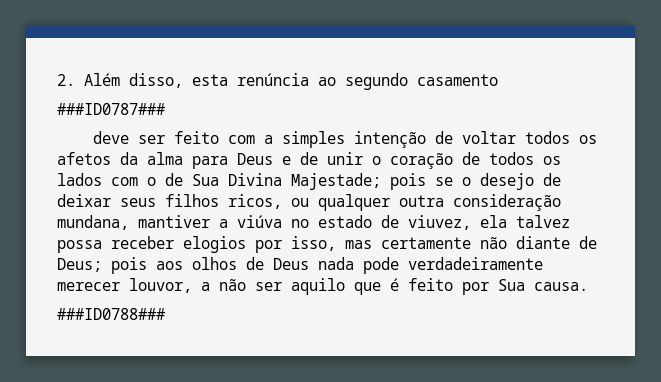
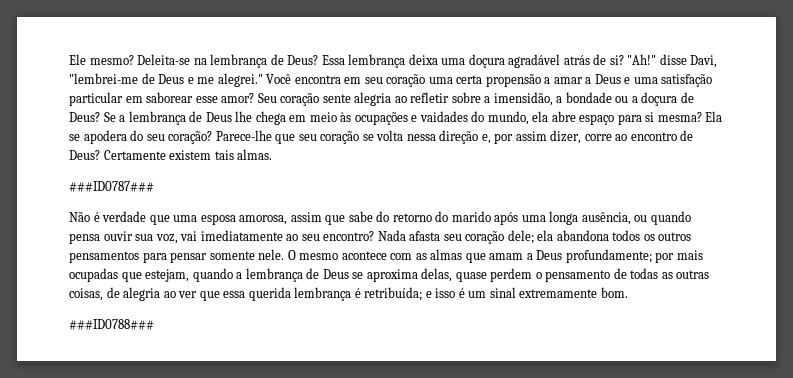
- 2. Além disso, esta renúncia ao segundo casamento
+ Ele mesmo? Deleita-se na lembrança de Deus? Essa lembrança deixa uma doçura agradável atrás de si? "Ah!" disse Davi, "lembrei-me de Deus e me alegrei." Você encontra em seu coração uma certa propensão a amar a Deus e uma satisfação particular em saborear esse amor? Seu coração sente alegria ao refletir sobre a imensidão, a bondade ou a doçura de Deus? Se a lembrança de Deus lhe chega em meio às ocupações e vaidades do mundo, ela abre espaço para si mesma? Ela se apodera do seu coração? Parece-lhe que seu coração se volta nessa direção e, por assim dizer, corre ao encontro de Deus? Certamente existem tais almas.
  ###ID0787###
- deve ser feito com a simples intenção de voltar todos os afetos da alma para Deus e de unir o coração de todos os lados com o de Sua Divina Majestade; pois se o desejo de deixar seus filhos ricos, ou qualquer outra consideração mundana, mantiver a viúva no estado de viuvez, ela talvez possa receber elogios por isso, mas certamente não diante de Deus; pois aos olhos de Deus nada pode verdadeiramente merecer louvor, a não ser aquilo que é feito por Sua causa.
+ Não é verdade que uma esposa amorosa, assim que sabe do retorno do marido após uma longa ausência, ou quando pensa ouvir sua voz, vai imediatamente ao seu encontro? Nada afasta seu coração dele; ela abandona todos os outros pensamentos para pensar somente nele. O mesmo acontece com as almas que amam a Deus profundamente; por mais ocupadas que estejam, quando a lembrança de Deus se aproxima delas, quase perdem o pensamento de todas as outras coisas, de alegria ao ver que essa querida lembrança é retribuída; e isso é um sinal extremamente bom.

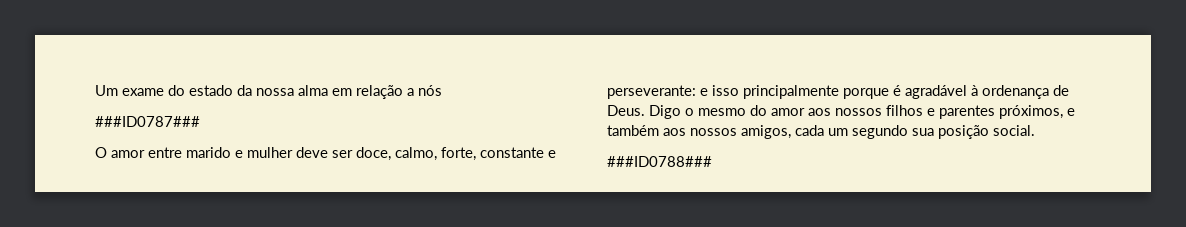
- Ele mesmo? Deleita-se na lembrança de Deus? Essa lembrança deixa uma doçura agradável atrás de si? "Ah!" disse Davi, "lembrei-me de Deus e me alegrei." Você encontra em seu coração uma certa propensão a amar a Deus e uma satisfação particular em saborear esse amor? Seu coração sente alegria ao refletir sobre a imensidão, a bondade ou a doçura de Deus? Se a lembrança de Deus lhe chega em meio às ocupações e vaidades do mundo, ela abre espaço para si mesma? Ela se apodera do seu coração? Parece-lhe que seu coração se volta nessa direção e, por assim dizer, corre ao encontro de Deus? Certamente existem tais almas.
+ Um exame do estado da nossa alma em relação a nós
  ###ID0787###
- Não é verdade que uma esposa amorosa, assim que sabe do retorno do marido após uma longa ausência, ou quando pensa ouvir sua voz, vai imediatamente ao seu encontro? Nada afasta seu coração dele; ela abandona todos os outros pensamentos para pensar somente nele. O mesmo acontece com as almas que amam a Deus profundamente; por mais ocupadas que estejam, quando a lembrança de Deus se aproxima delas, quase perdem o pensamento de todas as outras coisas, de alegria ao ver que essa querida lembrança é retribuída; e isso é um sinal extremamente bom.
+ O amor entre marido e mulher deve ser doce, calmo, forte, constante e perseverante: e isso principalmente porque é agradável à ordenança de Deus. Digo o mesmo do amor aos nossos filhos e parentes próximos, e também aos nossos amigos, cada um segundo sua posição social.

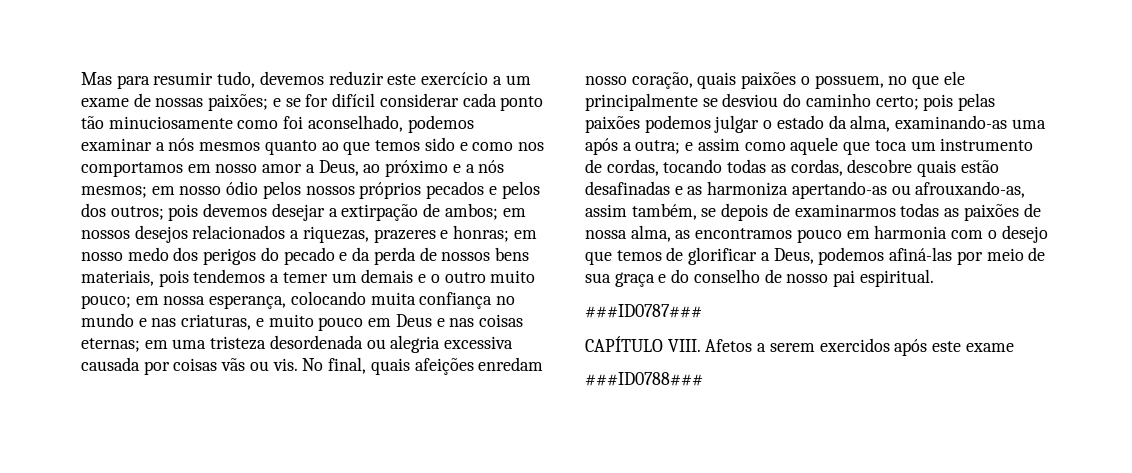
- Um exame do estado da nossa alma em relação a nós
+ Mas para resumir tudo, devemos reduzir este exercício a um exame de nossas paixões; e se for difícil considerar cada ponto tão minuciosamente como foi aconselhado, podemos examinar a nós mesmos quanto ao que temos sido e como nos comportamos em nosso amor a Deus, ao próximo e a nós mesmos; em nosso ódio pelos nossos próprios pecados e pelos dos outros; pois devemos desejar a extirpação de ambos; em nossos desejos relacionados a riquezas, prazeres e honras; em nosso medo dos perigos do pecado e da perda de nossos bens materiais, pois tendemos a temer um demais e o outro muito pouco; em nossa esperança, colocando muita confiança no mundo e nas criaturas, e muito pouco em Deus e nas coisas eternas; em uma tristeza desordenada ou alegria excessiva causada por coisas vãs ou vis. No final, quais afeições enredam nosso coração, quais paixões o possuem, no que ele principalmente se desviou do caminho certo; pois pelas paixões podemos julgar o estado da alma, examinando-as uma após a outra; e assim como aquele que toca um instrumento de cordas, tocando todas as cordas, descobre quais estão desafinadas e as harmoniza apertando-as ou afrouxando-as, assim também, se depois de examinarmos todas as paixões de nossa alma, as encontramos pouco em harmonia com o desejo que temos de glorificar a Deus, podemos afiná-las por meio de sua graça e do conselho de nosso pai espiritual.
  ###ID0787###
- O amor entre marido e mulher deve ser doce, calmo, forte, constante e perseverante: e isso principalmente porque é agradável à ordenança de Deus. Digo o mesmo do amor aos nossos filhos e parentes próximos, e também aos nossos amigos, cada um segundo sua posição social.
+ CAPÍTULO VIII. Afetos a serem exercidos após este exame

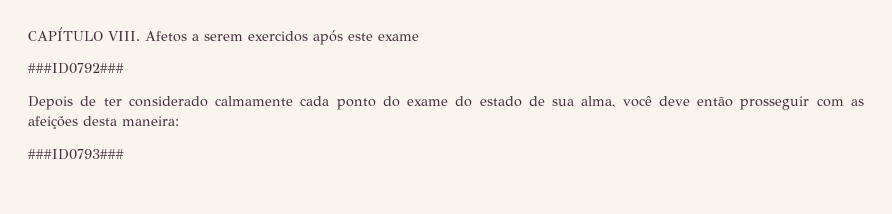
- Mas para resumir tudo, devemos reduzir este exercício a um exame de nossas paixões; e se for difícil considerar cada ponto tão minuciosamente como foi aconselhado, podemos examinar a nós mesmos quanto ao que temos sido e como nos comportamos em nosso amor a Deus, ao próximo e a nós mesmos; em nosso ódio pelos nossos próprios pecados e pelos dos outros; pois devemos desejar a extirpação de ambos; em nossos desejos relacionados a riquezas, prazeres e honras; em nosso medo dos perigos do pecado e da perda de nossos bens materiais, pois tendemos a temer um demais e o outro muito pouco; em nossa esperança, colocando muita confiança no mundo e nas criaturas, e muito pouco em Deus e nas coisas eternas; em uma tristeza desordenada ou alegria excessiva causada por coisas vãs ou vis. No final, quais afeições enredam nosso coração, quais paixões o possuem, no que ele principalmente se desviou do caminho certo; pois pelas paixões podemos julgar o estado da alma, examinando-as uma após a outra; e assim como aquele que toca um instrumento de cordas, tocando todas as cordas, descobre quais estão desafinadas e as harmoniza apertando-as ou afrouxando-as, assim também, se depois de examinarmos todas as paixões de nossa alma, as encontramos pouco em harmonia com o desejo que temos de glorificar a Deus, podemos afiná-las por meio de sua graça e do conselho de nosso pai espiritual.
- ###ID0787###
- ###ID0788###
+ ###ID0792###
+ Depois de ter considerado calmamente cada ponto do exame do estado de sua alma, você deve então prosseguir com as afeições desta maneira:
+ ###ID0793###

